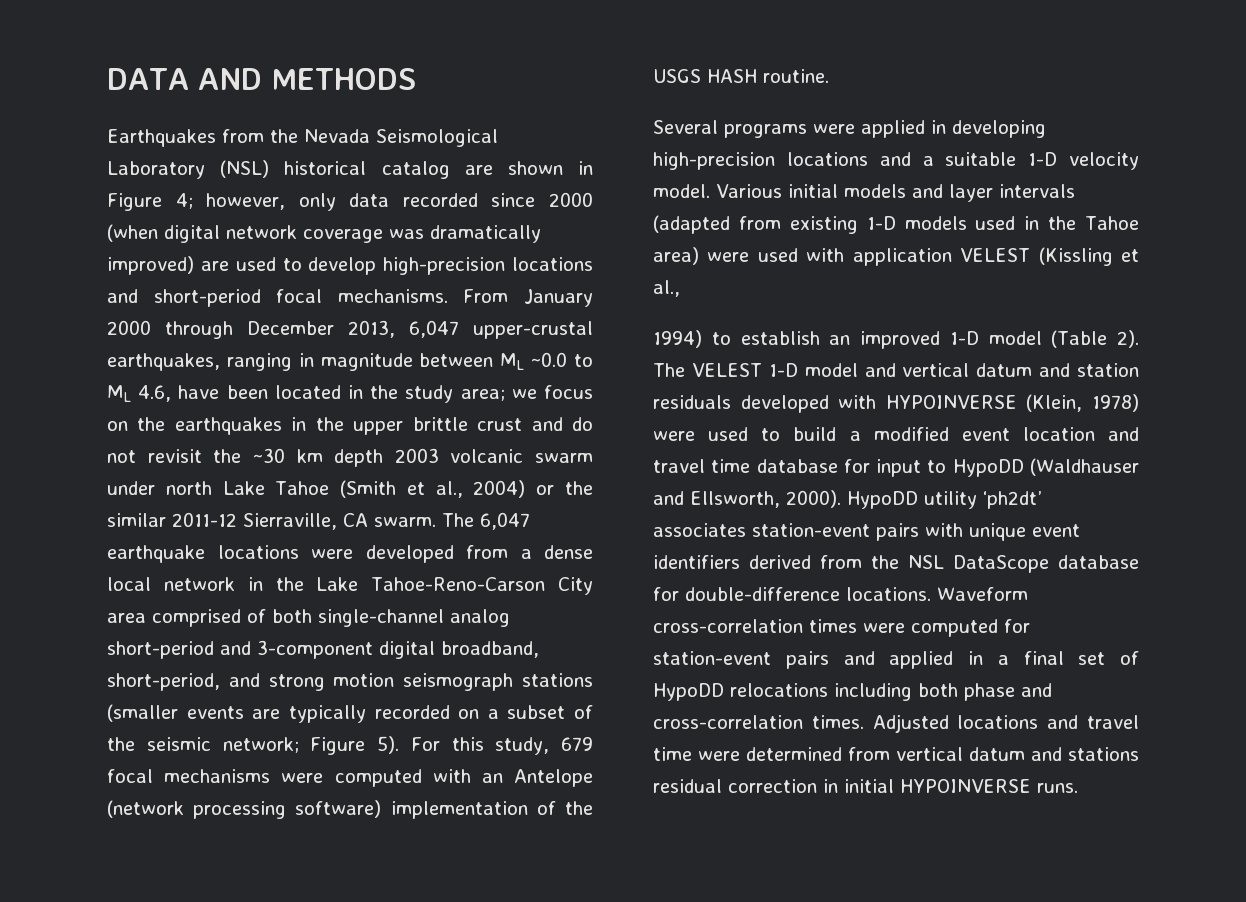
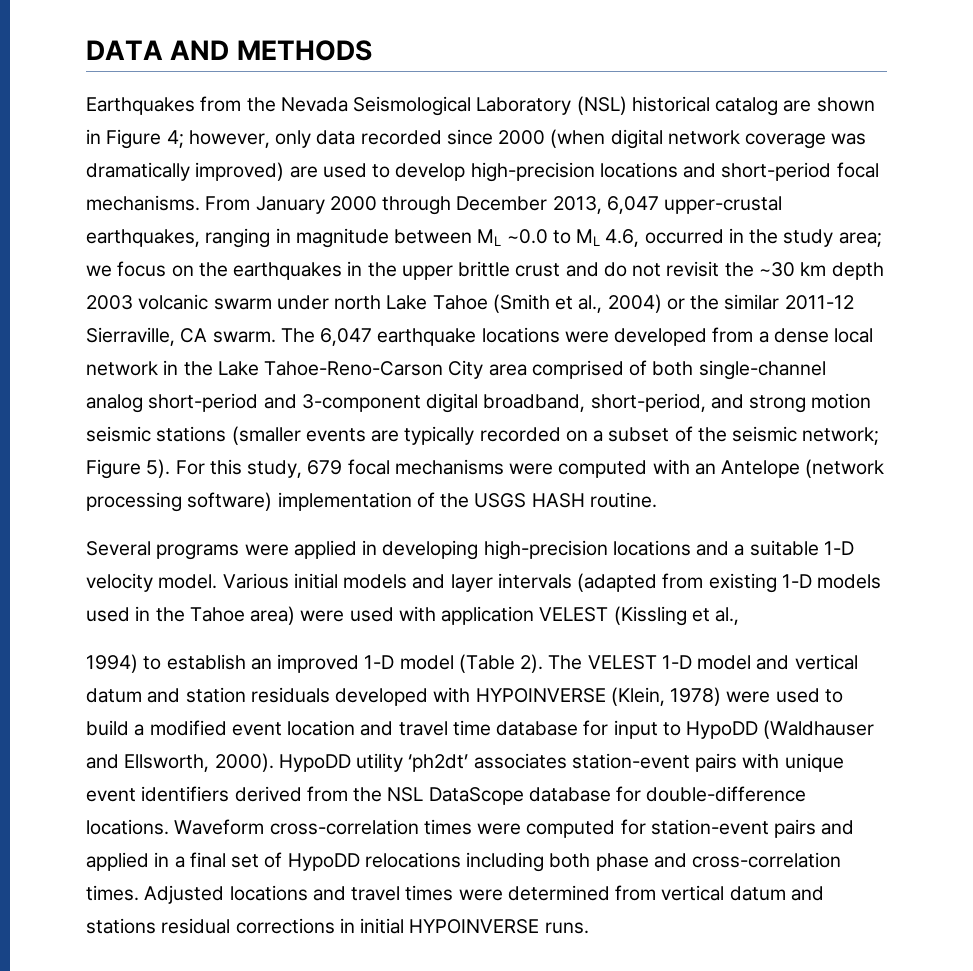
- From January 2000 through December 2013, 6,047 upper-crustal earthquakes, ranging in magnitude between ML ~0.0 to ML 4.6, have been located in the study area; we focus on the earthquakes in the upper brittle crust and do not revisit the ~30 km depth 2003 volcanic swarm under north Lake Tahoe (Smith et al., 2004) or the similar 2011-12 Sierraville, CA swarm.
+ From January 2000 through December 2013, 6,047 upper-crustal earthquakes, ranging in magnitude between ML ~0.0 to ML 4.6, occurred in the study area; we focus on the earthquakes in the upper brittle crust and do not revisit the ~30 km depth 2003 volcanic swarm under north Lake Tahoe (Smith et al., 2004) or the similar 2011-12 Sierraville, CA swarm.
- The 6,047 earthquake locations were developed from a dense local network in the Lake Tahoe-Reno-Carson City area comprised of both single-channel analog short-period and 3-component digital broadband, short-period, and strong motion seismograph stations (smaller events are typically recorded on a subset of the seismic network; Figure 5).
+ The 6,047 earthquake locations were developed from a dense local network in the Lake Tahoe-Reno-Carson City area comprised of both single-channel analog short-period and 3-component digital broadband, short-period, and strong motion seismic stations (smaller events are typically recorded on a subset of the seismic network; Figure 5).
- Adjusted locations and travel time were determined from vertical datum and stations residual correction in initial HYPOINVERSE runs.
+ Adjusted locations and travel times were determined from vertical datum and stations residual corrections in initial HYPOINVERSE runs.

